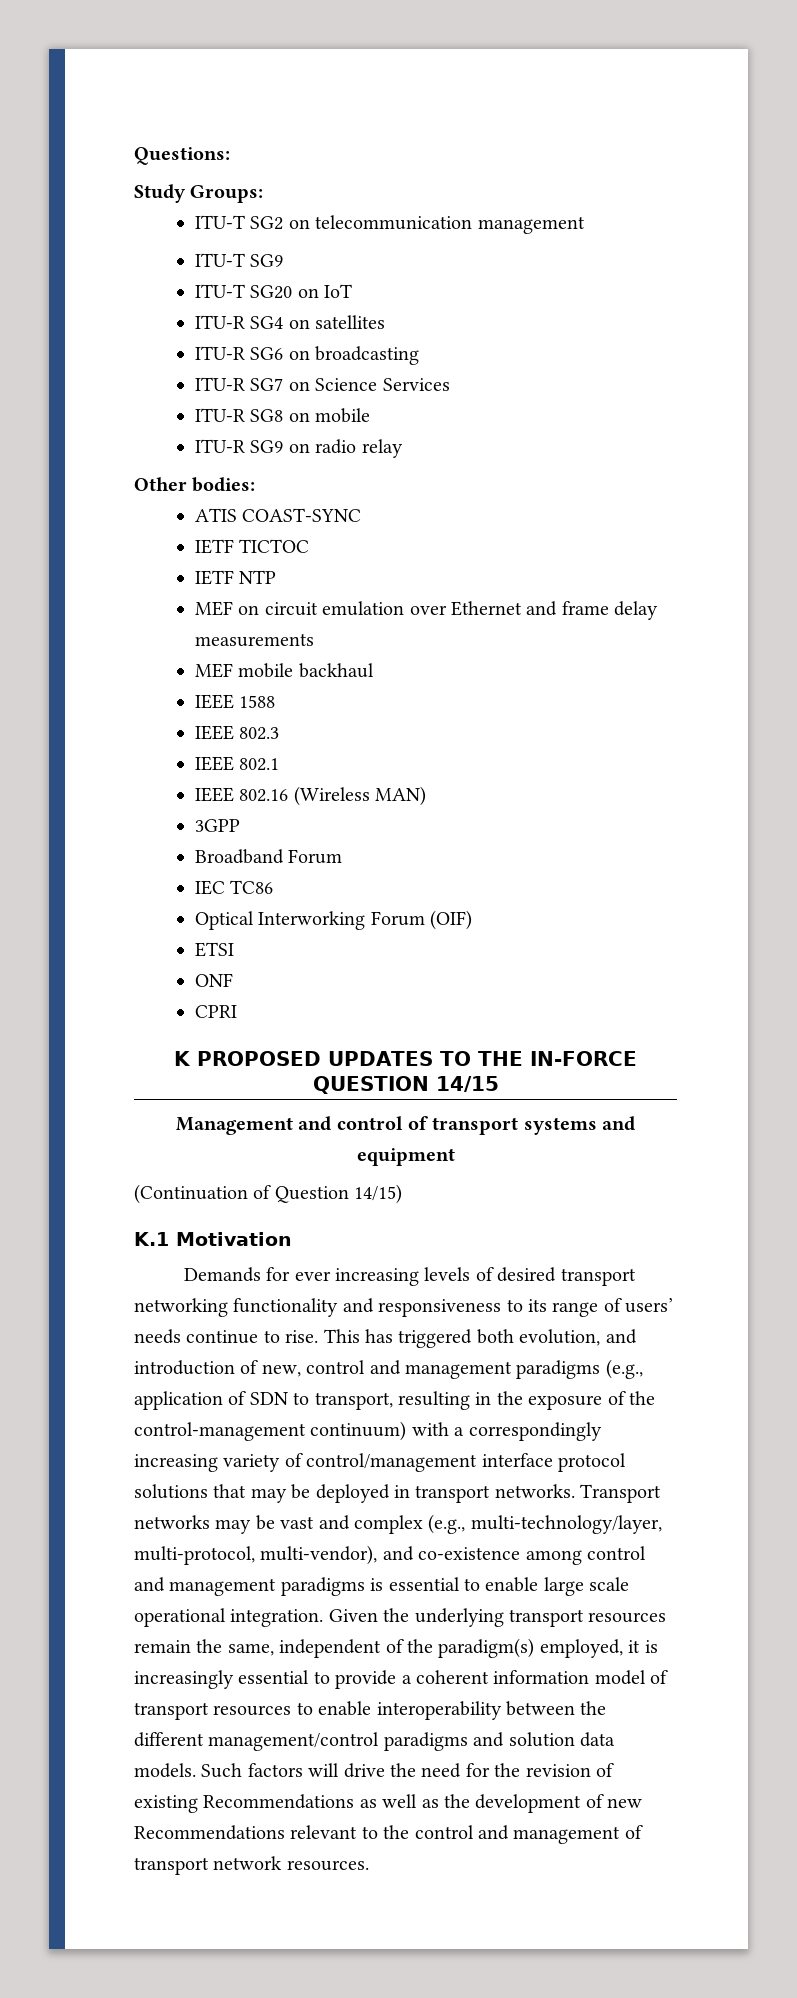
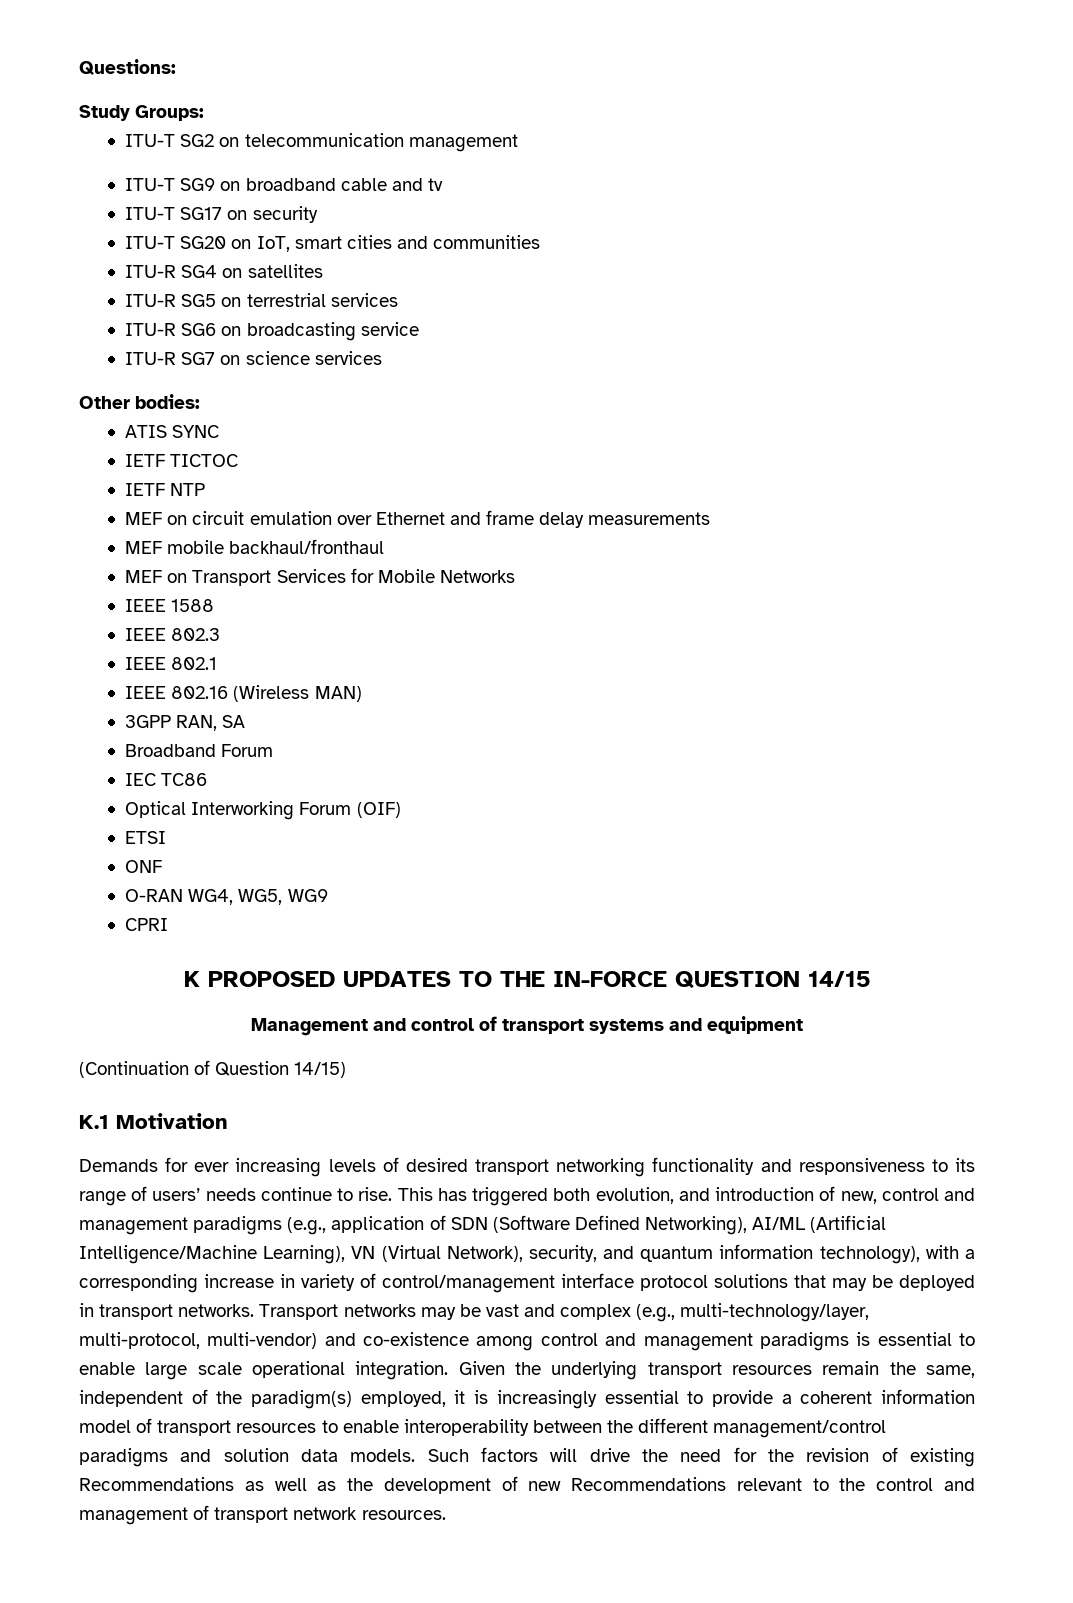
- ITU-T SG9
- ITU-T SG20 on IoT
+ ITU-T SG9 on broadband cable and tv
+ ITU-T SG17 on security
+ ITU-T SG20 on IoT, smart cities and communities
+ ITU-R SG5 on terrestrial services
- ITU-R SG6 on broadcasting
+ ITU-R SG6 on broadcasting service
- ITU-R SG7 on Science Services
- ITU-R SG8 on mobile
- ITU-R SG9 on radio relay
+ ITU-R SG7 on science services
- ATIS COAST-SYNC
+ ATIS SYNC
- MEF mobile backhaul
+ MEF mobile backhaul/fronthaul
+ MEF on Transport Services for Mobile Networks
- 3GPP
+ 3GPP RAN, SA
+ O-RAN WG4, WG5, WG9
- This has triggered both evolution, and introduction of new, control and management paradigms (e.g., application of SDN to transport, resulting in the exposure of the control-management continuum) with a correspondingly increasing variety of control/management interface protocol solutions that may be deployed in transport networks.
+ This has triggered both evolution, and introduction of new, control and management paradigms (e.g., application of SDN (Software Defined Networking), AI/ML (Artificial Intelligence/Machine Learning), VN (Virtual Network), security, and quantum information technology), with a corresponding increase in variety of control/management interface protocol solutions that may be deployed in transport networks.
- Transport networks may be vast and complex (e.g., multi-technology/layer, multi-protocol, multi-vendor), and co-existence among control and management paradigms is essential to enable large scale operational integration.
+ Transport networks may be vast and complex (e.g., multi-technology/layer, multi-protocol, multi-vendor) and co-existence among control and management paradigms is essential to enable large scale operational integration.

